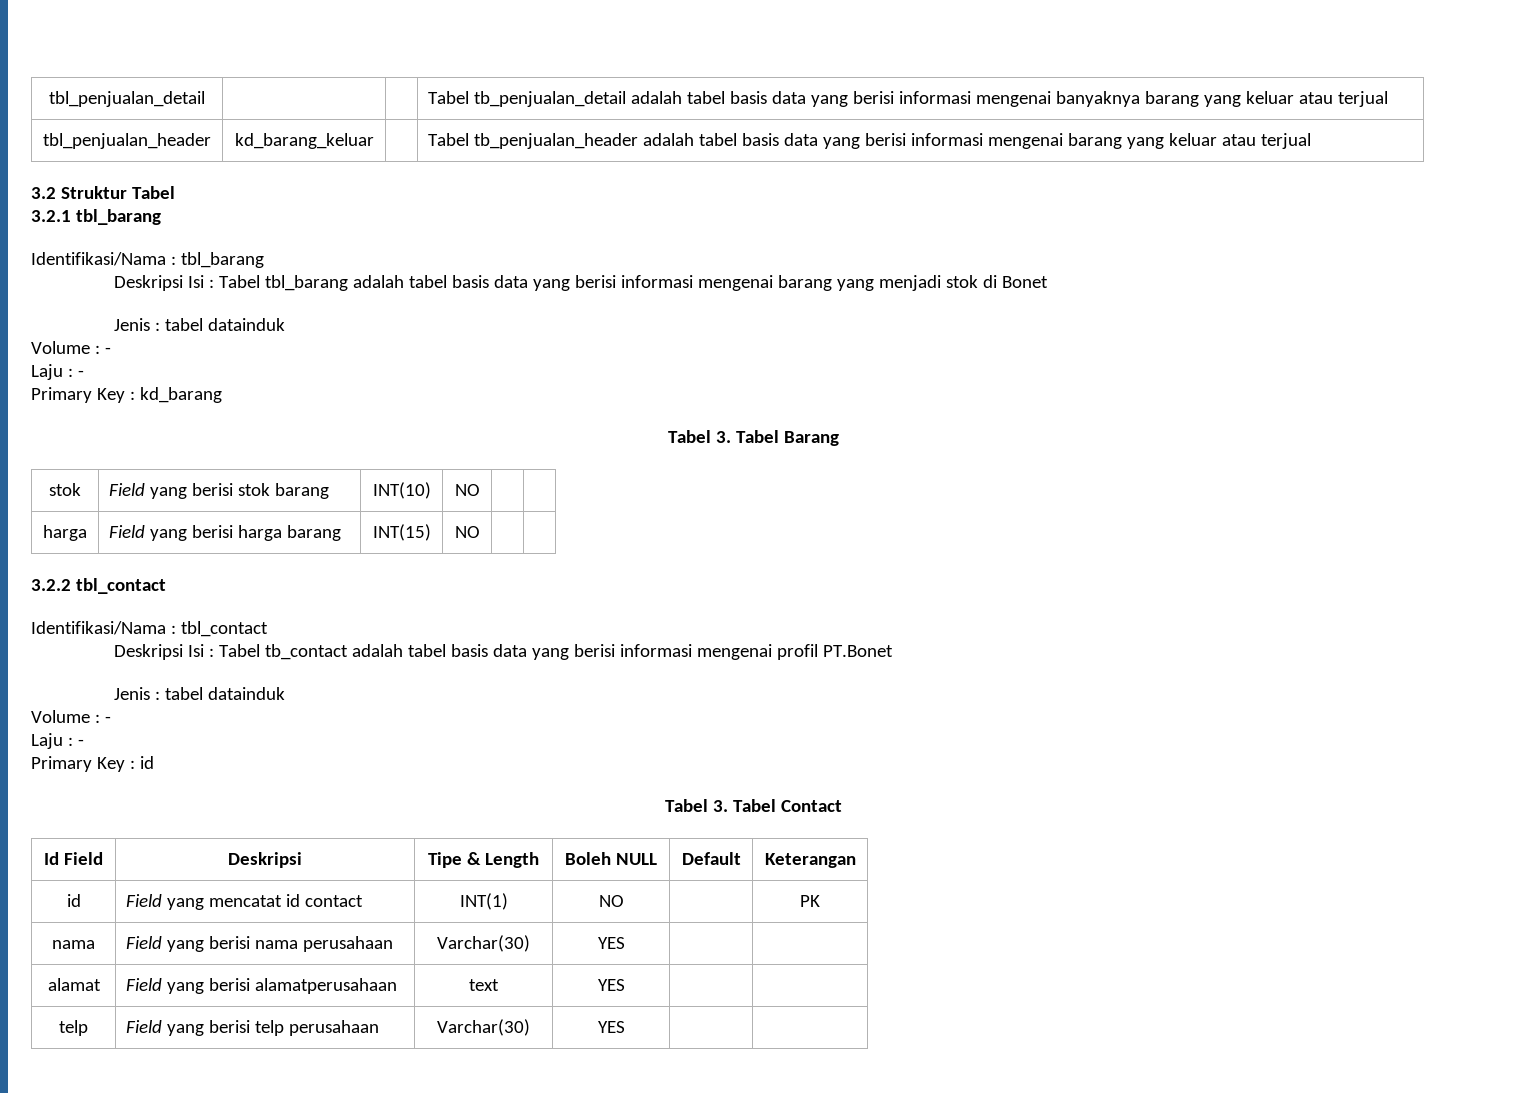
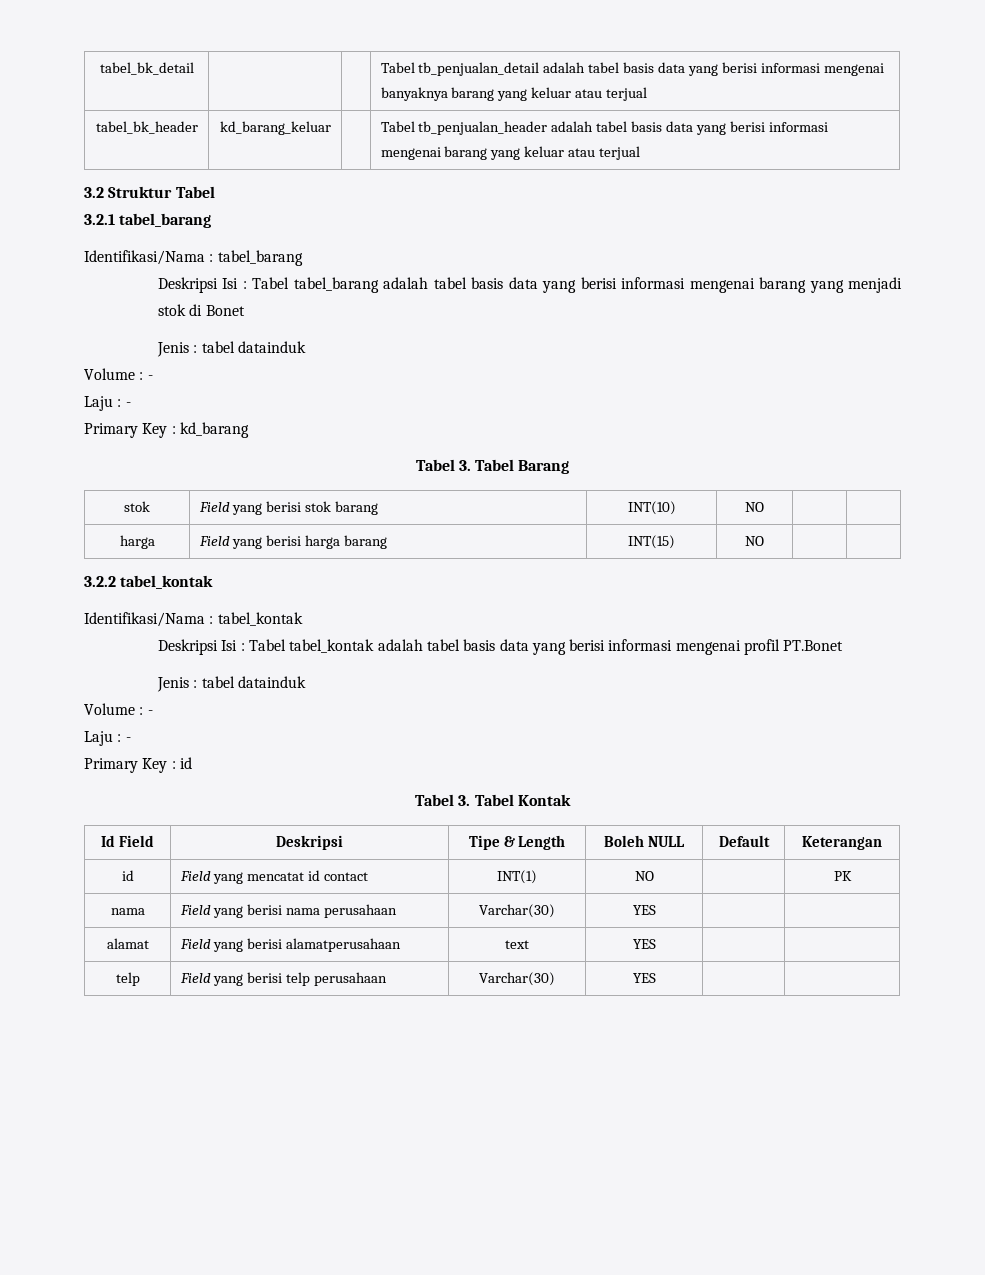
- tbl_penjualan_detail | | | Tabel tb_penjualan_detail adalah tabel basis data yang berisi informasi mengenai banyaknya barang yang keluar atau terjual
+ tabel_bk_detail | | | Tabel tb_penjualan_detail adalah tabel basis data yang berisi informasi mengenai banyaknya barang yang keluar atau terjual
- tbl_penjualan_header | kd_barang_keluar | | Tabel tb_penjualan_header adalah tabel basis data yang berisi informasi mengenai barang yang keluar atau terjual
+ tabel_bk_header | kd_barang_keluar | | Tabel tb_penjualan_header adalah tabel basis data yang berisi informasi mengenai barang yang keluar atau terjual
- 3.2.1 tbl_barang
- Identifikasi/Nama : tbl_barang
- Deskripsi Isi : Tabel tbl_barang adalah tabel basis data yang berisi informasi mengenai barang yang menjadi stok di Bonet
+ 3.2.1 tabel_barang
+ Identifikasi/Nama : tabel_barang
+ Deskripsi Isi : Tabel tabel_barang adalah tabel basis data yang berisi informasi mengenai barang yang menjadi stok di Bonet
- 3.2.2 tbl_contact
- Identifikasi/Nama : tbl_contact
- Deskripsi Isi : Tabel tb_contact adalah tabel basis data yang berisi informasi mengenai profil PT.Bonet
+ 3.2.2 tabel_kontak
+ Identifikasi/Nama : tabel_kontak
+ Deskripsi Isi : Tabel tabel_kontak adalah tabel basis data yang berisi informasi mengenai profil PT.Bonet
- Tabel 3. Tabel Contact
+ Tabel 3. Tabel Kontak

